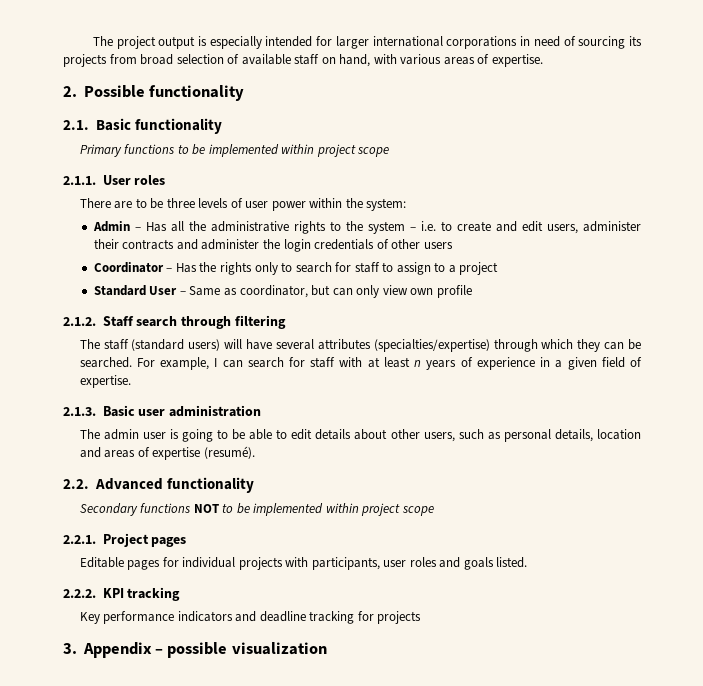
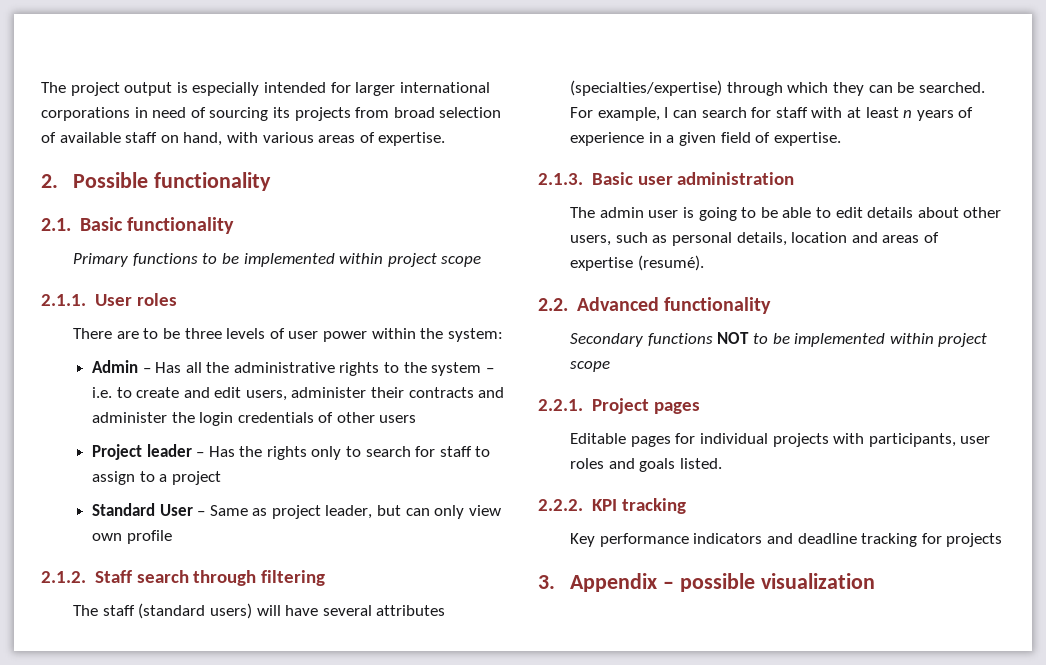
- Coordinator – Has the rights only to search for staff to assign to a project
+ Project leader – Has the rights only to search for staff to assign to a project
- Standard User – Same as coordinator, but can only view own profile
+ Standard User – Same as project leader, but can only view own profile

